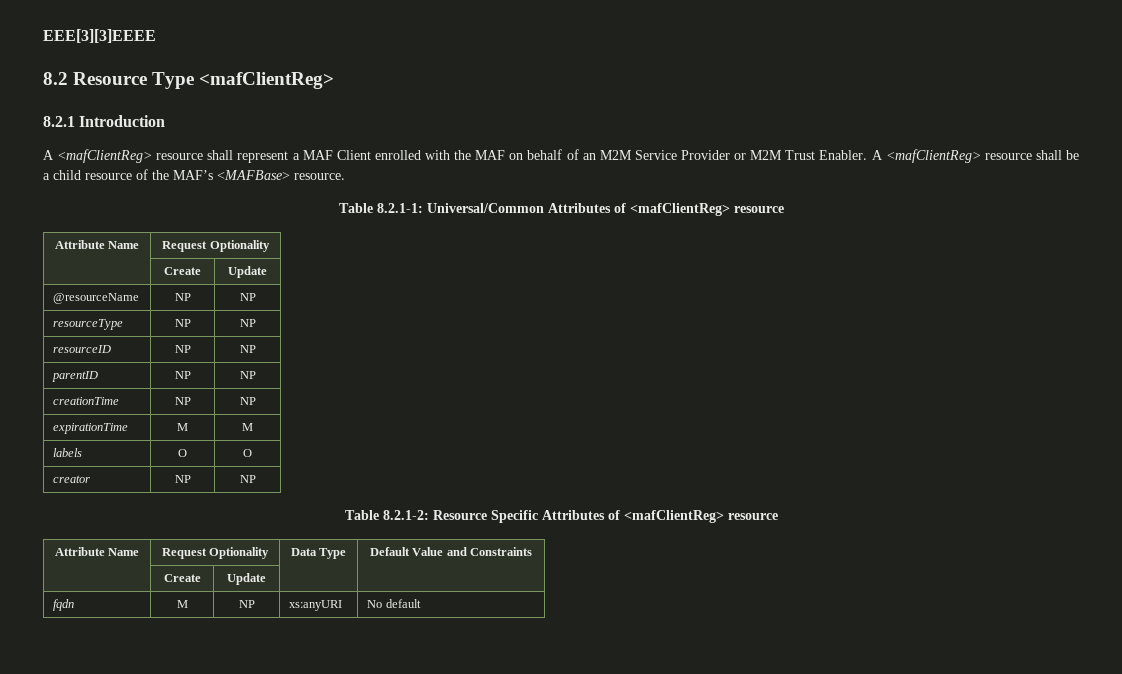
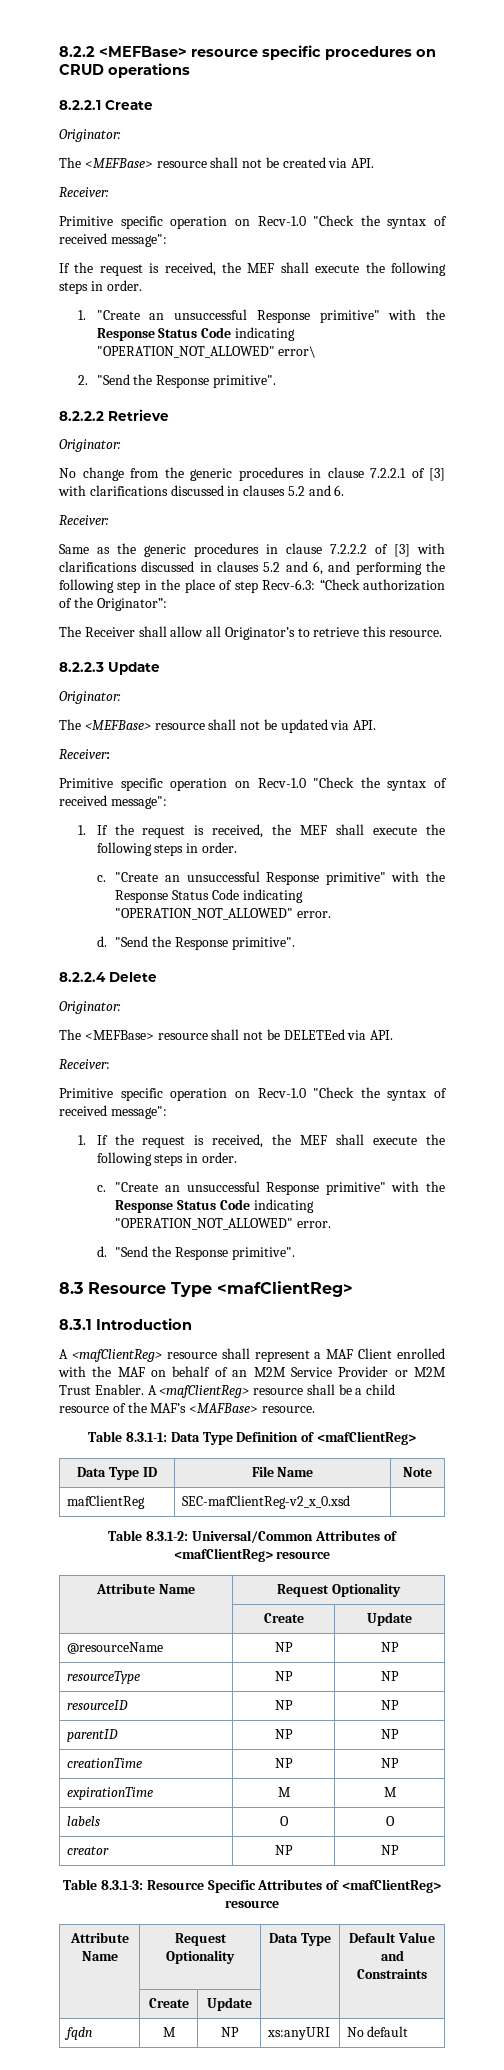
- EEE[3][3]EEEE
- 8.2 Resource Type <mafClientReg>
+ 8.2.2 <MEFBase> resource specific procedures on CRUD operations
+ 8.2.2.1 Create
+ Originator:
+ The <MEFBase> resource shall not be created via API.
+ Receiver:
+ Primitive specific operation on Recv-1.0 "Check the syntax of received message":
+ If the request is received, the MEF shall execute the following steps in order.
+ 1. "Create an unsuccessful Response primitive" with the Response Status Code indicating "OPERATION_NOT_ALLOWED" error\
+ 2. "Send the Response primitive".
+ 8.2.2.2 Retrieve
+ Originator:
+ No change from the generic procedures in clause 7.2.2.1 of [3] with clarifications discussed in clauses 5.2 and 6.
+ Receiver:
+ Same as the generic procedures in clause 7.2.2.2 of [3] with clarifications discussed in clauses 5.2 and 6, and performing the following step in the place of step Recv-6.3: “Check authorization of the Originator”:
+ The Receiver shall allow all Originator’s to retrieve this resource.
+ 8.2.2.3 Update
+ Originator:
+ The <MEFBase> resource shall not be updated via API.
+ Receiver:
+ Primitive specific operation on Recv-1.0 "Check the syntax of received message":
+ 1. If the request is received, the MEF shall execute the following steps in order.
+ c. "Create an unsuccessful Response primitive" with the Response Status Code indicating "OPERATION_NOT_ALLOWED" error.
+ d. "Send the Response primitive".
+ 8.2.2.4 Delete
+ Originator:
+ The <MEFBase> resource shall not be DELETEed via API.
+ Receiver:
+ Primitive specific operation on Recv-1.0 "Check the syntax of received message":
+ 1. If the request is received, the MEF shall execute the following steps in order.
+ c. "Create an unsuccessful Response primitive" with the Response Status Code indicating "OPERATION_NOT_ALLOWED" error.
+ d. "Send the Response primitive".
+ 8.3 Resource Type <mafClientReg>
- 8.2.1 Introduction
+ 8.3.1 Introduction
- Table 8.2.1-1: Universal/Common Attributes of <mafClientReg> resource
+ Table 8.3.1-1: Data Type Definition of <mafClientReg>
+ Data Type ID | File Name | Note
+ mafClientReg | SEC-mafClientReg-v2_x_0.xsd |
+ Table 8.3.1-2: Universal/Common Attributes of <mafClientReg> resource
- Table 8.2.1-2: Resource Specific Attributes of <mafClientReg> resource
+ Table 8.3.1-3: Resource Specific Attributes of <mafClientReg> resource

